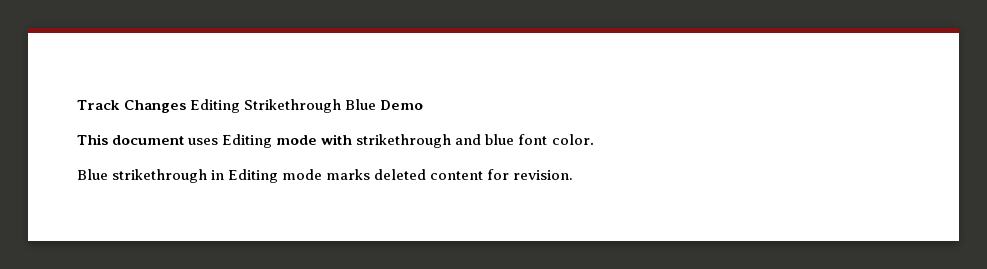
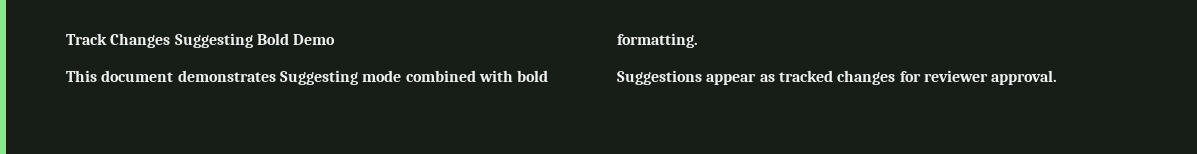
- Track Changes Editing Strikethrough Blue Demo
+ Track Changes Suggesting Bold Demo
- This document uses Editing mode with strikethrough and blue font color.
- Blue strikethrough in Editing mode marks deleted content for revision.
+ This document demonstrates Suggesting mode combined with bold formatting.
+ Suggestions appear as tracked changes for reviewer approval.

